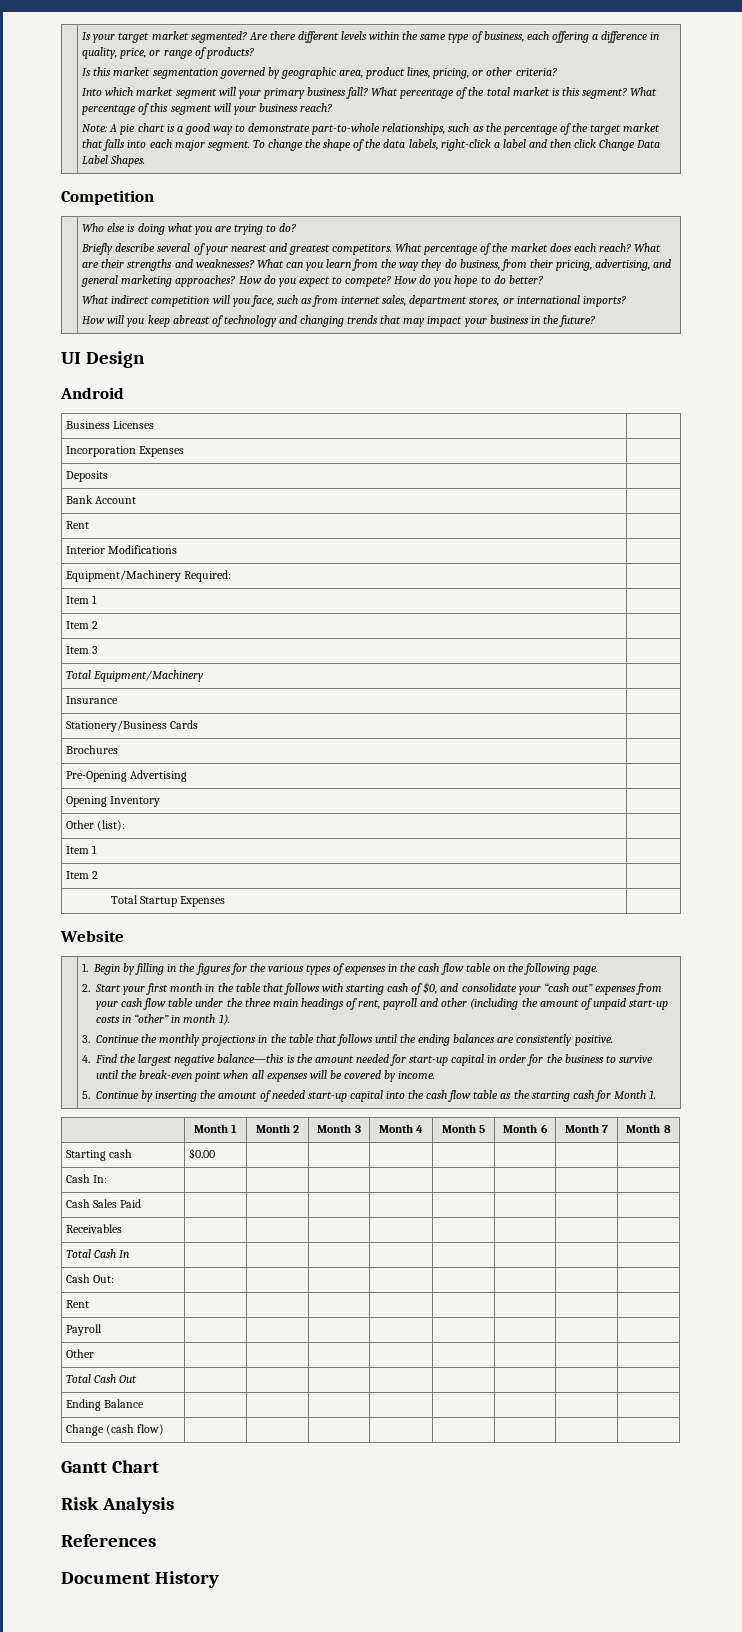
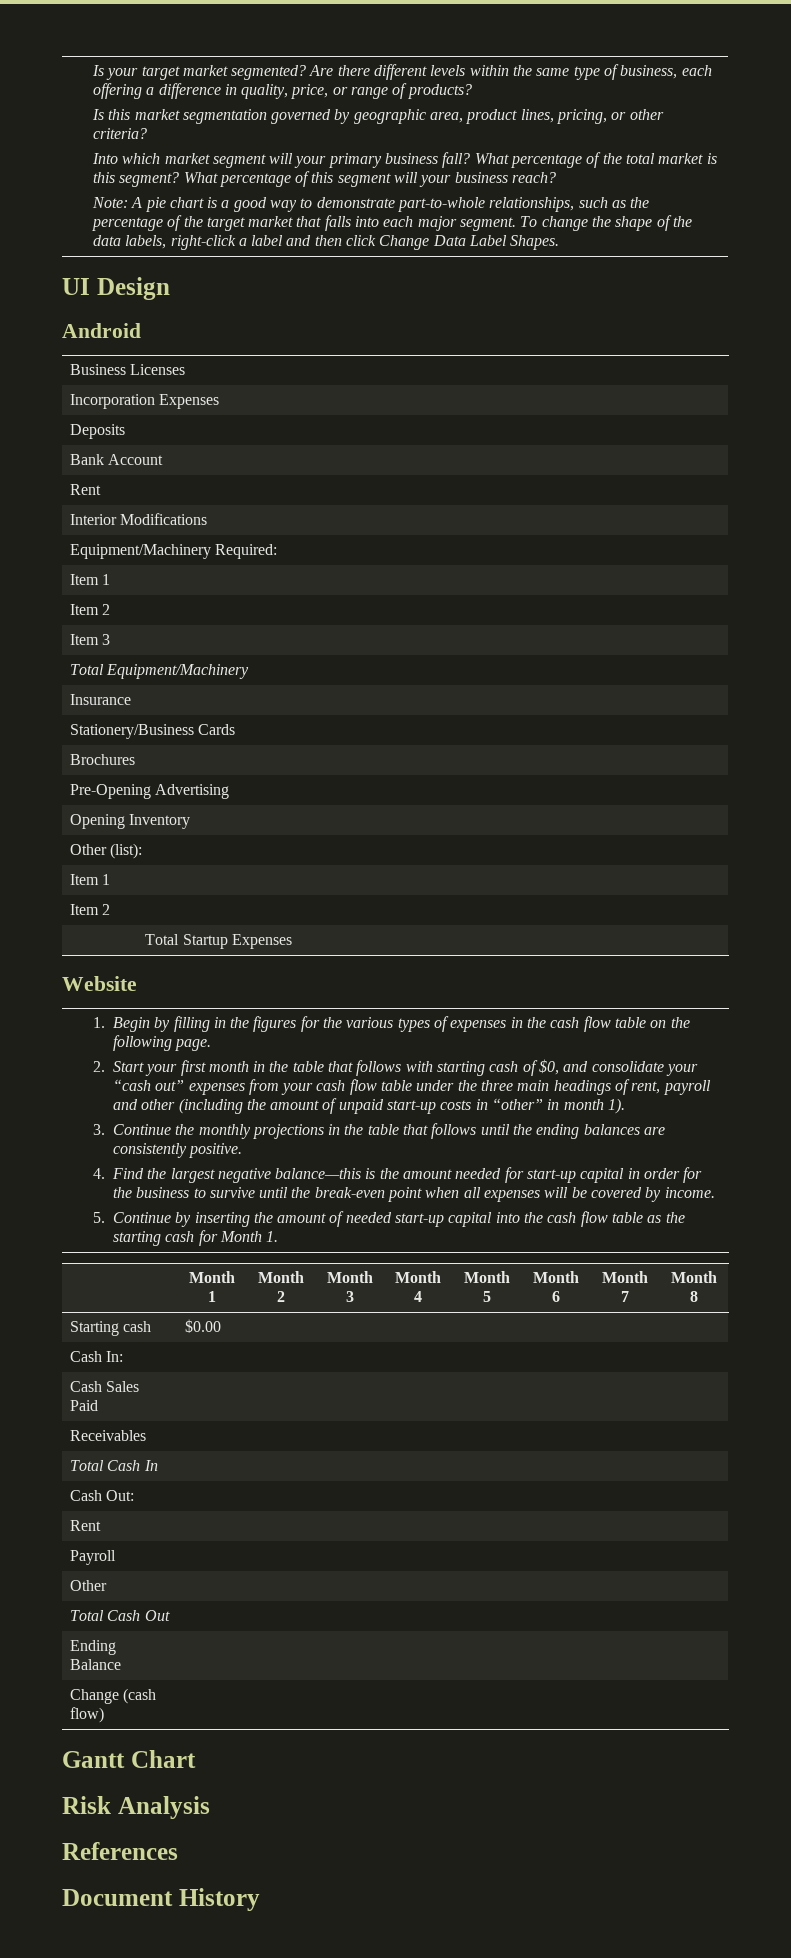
- Competition
- | Who else is doing what you are trying to do?
- Briefly describe several of your nearest and greatest competitors. What percentage of the market does each reach? What are their strengths and weaknesses? What can you learn from the way they do business, from their pricing, advertising, and general marketing approaches? How do you expect to compete? How do you hope to do better?
- What indirect competition will you face, such as from internet sales, department stores, or international imports?
- How will you keep abreast of technology and changing trends that may impact your business in the future?

